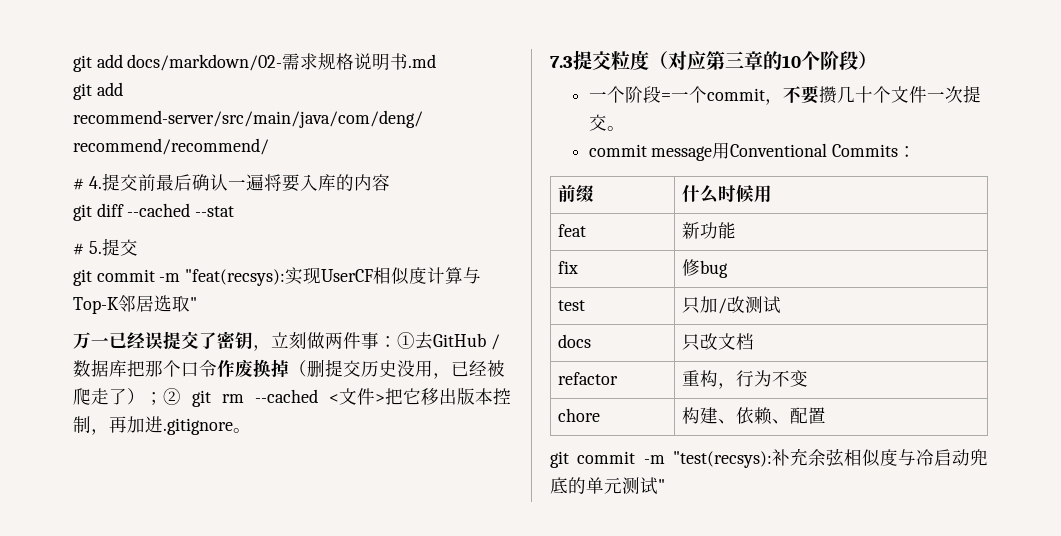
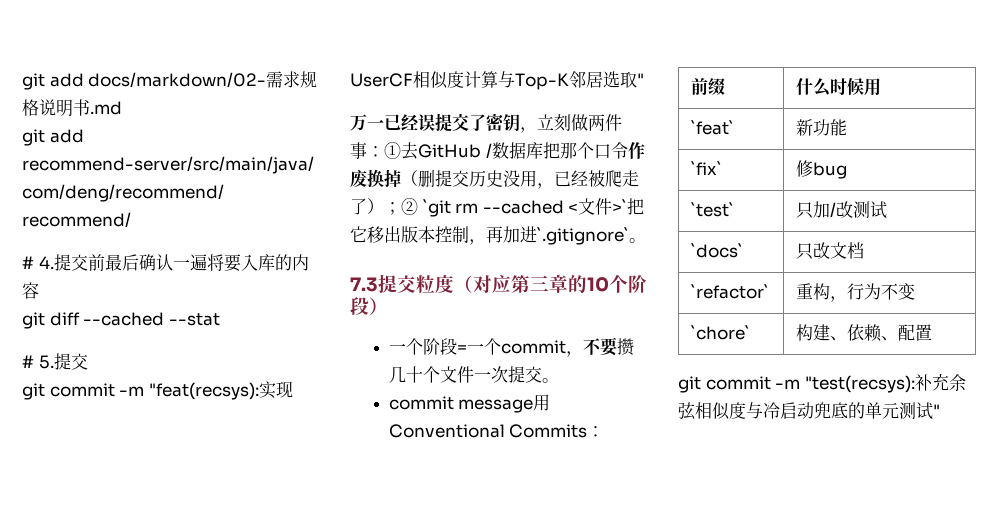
- 万一已经误提交了密钥，立刻做两件事：①去GitHub /数据库把那个口令作废换掉（删提交历史没用，已经被爬走了）；② git rm --cached <文件>把它移出版本控制，再加进.gitignore。
+ 万一已经误提交了密钥，立刻做两件事：①去GitHub /数据库把那个口令作废换掉（删提交历史没用，已经被爬走了）；② `git rm --cached <文件>`把它移出版本控制，再加进`.gitignore`。
- feat | 新功能
+ `feat` | 新功能
- fix | 修bug
+ `fix` | 修bug
- test | 只加/改测试
+ `test` | 只加/改测试
- docs | 只改文档
+ `docs` | 只改文档
- refactor | 重构，行为不变
+ `refactor` | 重构，行为不变
- chore | 构建、依赖、配置
+ `chore` | 构建、依赖、配置

